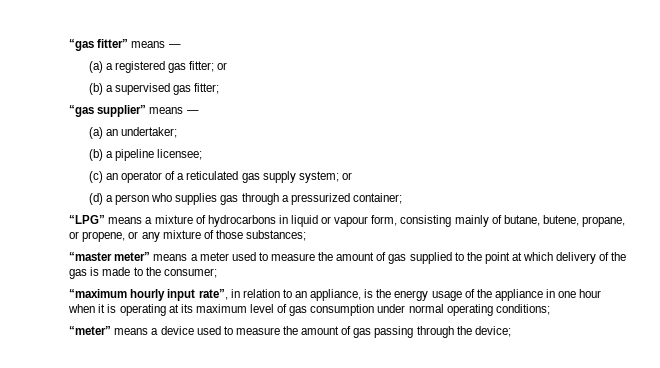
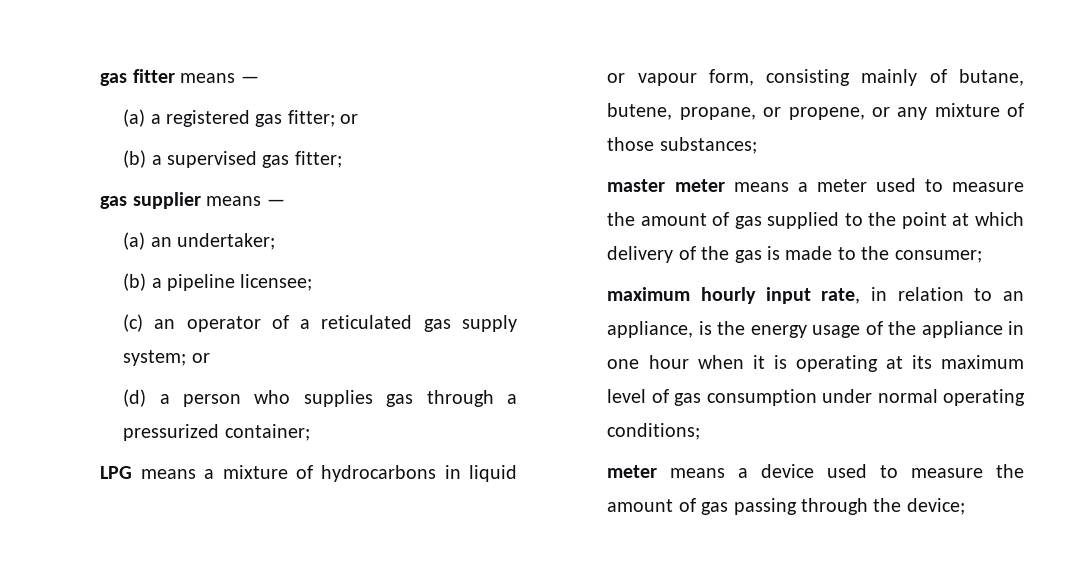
- “gas fitter” means —
+ gas fitter means —
- “gas supplier” means —
+ gas supplier means —
- “LPG” means a mixture of hydrocarbons in liquid or vapour form, consisting mainly of butane, butene, propane, or propene, or any mixture of those substances;
+ LPG means a mixture of hydrocarbons in liquid or vapour form, consisting mainly of butane, butene, propane, or propene, or any mixture of those substances;
- “master meter” means a meter used to measure the amount of gas supplied to the point at which delivery of the gas is made to the consumer;
+ master meter means a meter used to measure the amount of gas supplied to the point at which delivery of the gas is made to the consumer;
- “maximum hourly input rate”, in relation to an appliance, is the energy usage of the appliance in one hour when it is operating at its maximum level of gas consumption under normal operating conditions;
+ maximum hourly input rate, in relation to an appliance, is the energy usage of the appliance in one hour when it is operating at its maximum level of gas consumption under normal operating conditions;
- “meter” means a device used to measure the amount of gas passing through the device;
+ meter means a device used to measure the amount of gas passing through the device;

